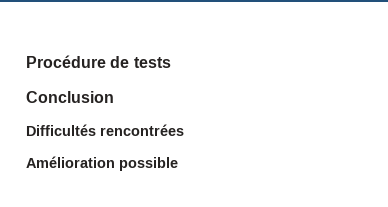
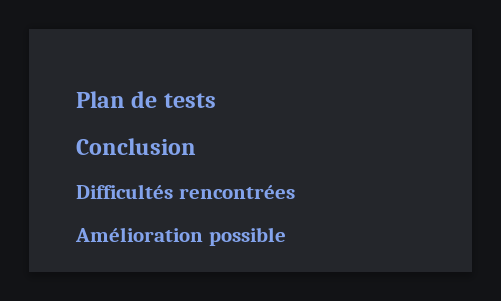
- Procédure de tests
+ Plan de tests

